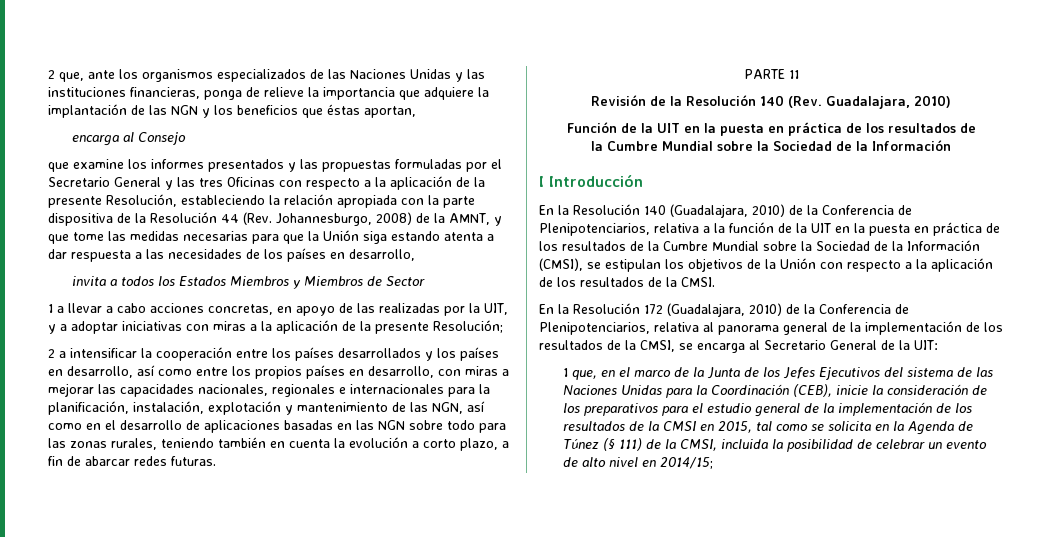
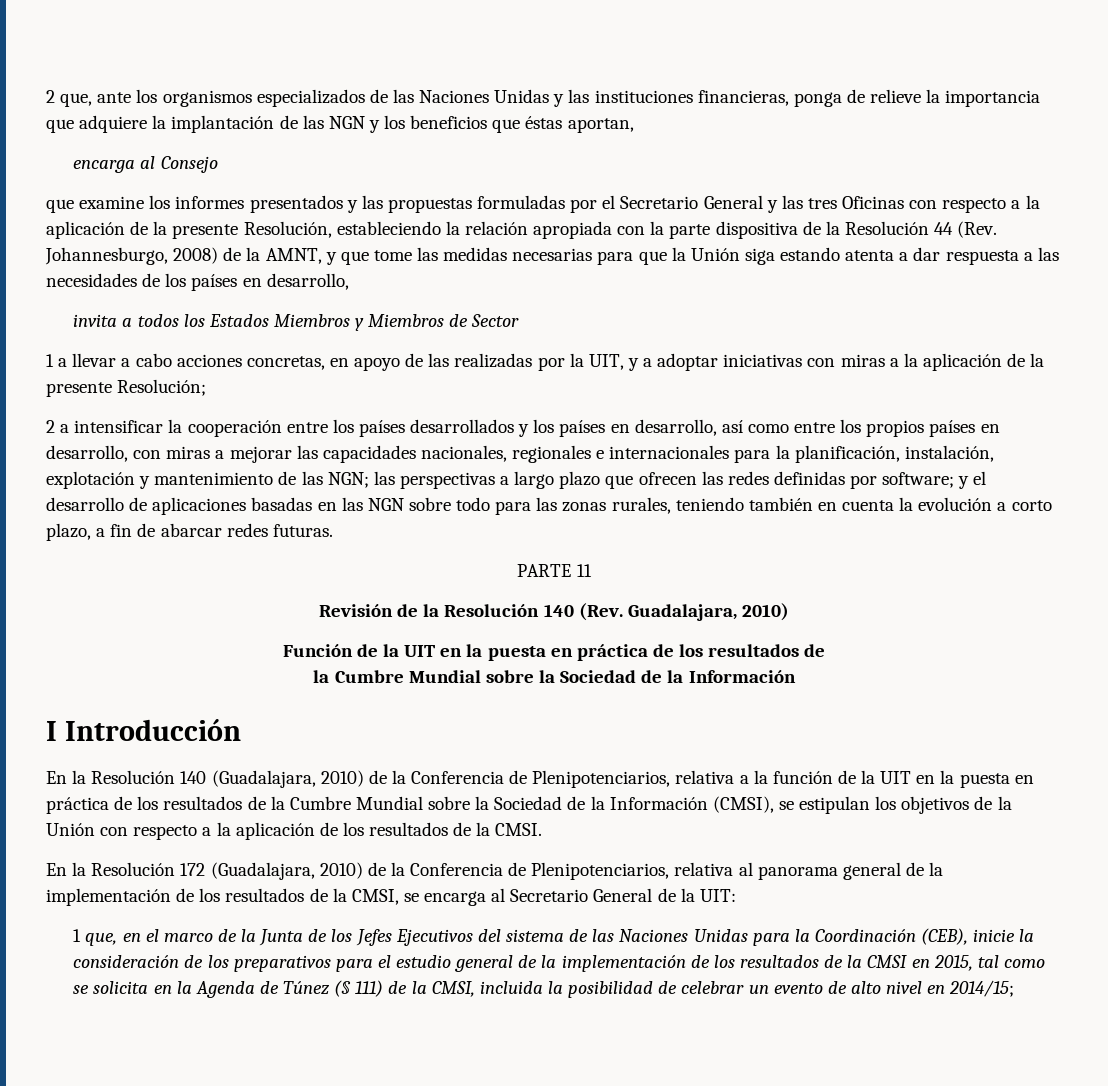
- 2 a intensificar la cooperación entre los países desarrollados y los países en desarrollo, así como entre los propios países en desarrollo, con miras a mejorar las capacidades nacionales, regionales e internacionales para la planificación, instalación, explotación y mantenimiento de las NGN, así como en el desarrollo de aplicaciones basadas en las NGN sobre todo para las zonas rurales, teniendo también en cuenta la evolución a corto plazo, a fin de abarcar redes futuras.
+ 2 a intensificar la cooperación entre los países desarrollados y los países en desarrollo, así como entre los propios países en desarrollo, con miras a mejorar las capacidades nacionales, regionales e internacionales para la planificación, instalación, explotación y mantenimiento de las NGN; las perspectivas a largo plazo que ofrecen las redes definidas por software; y el desarrollo de aplicaciones basadas en las NGN sobre todo para las zonas rurales, teniendo también en cuenta la evolución a corto plazo, a fin de abarcar redes futuras.

